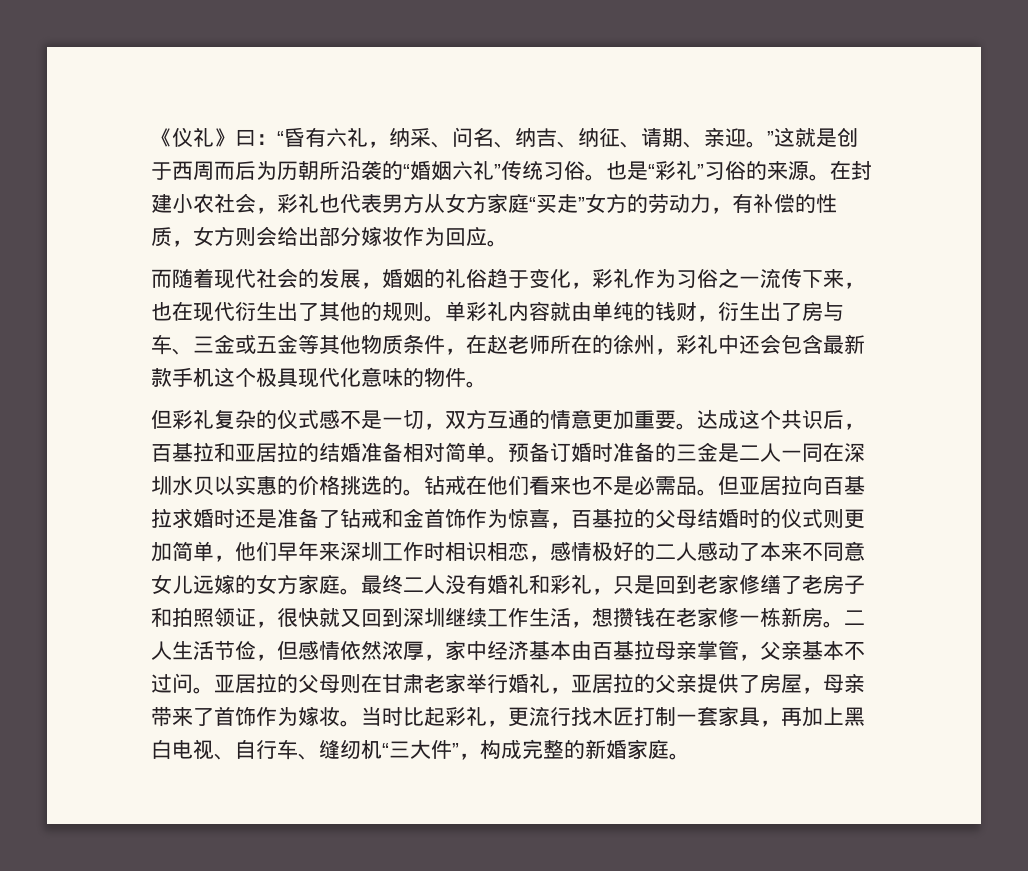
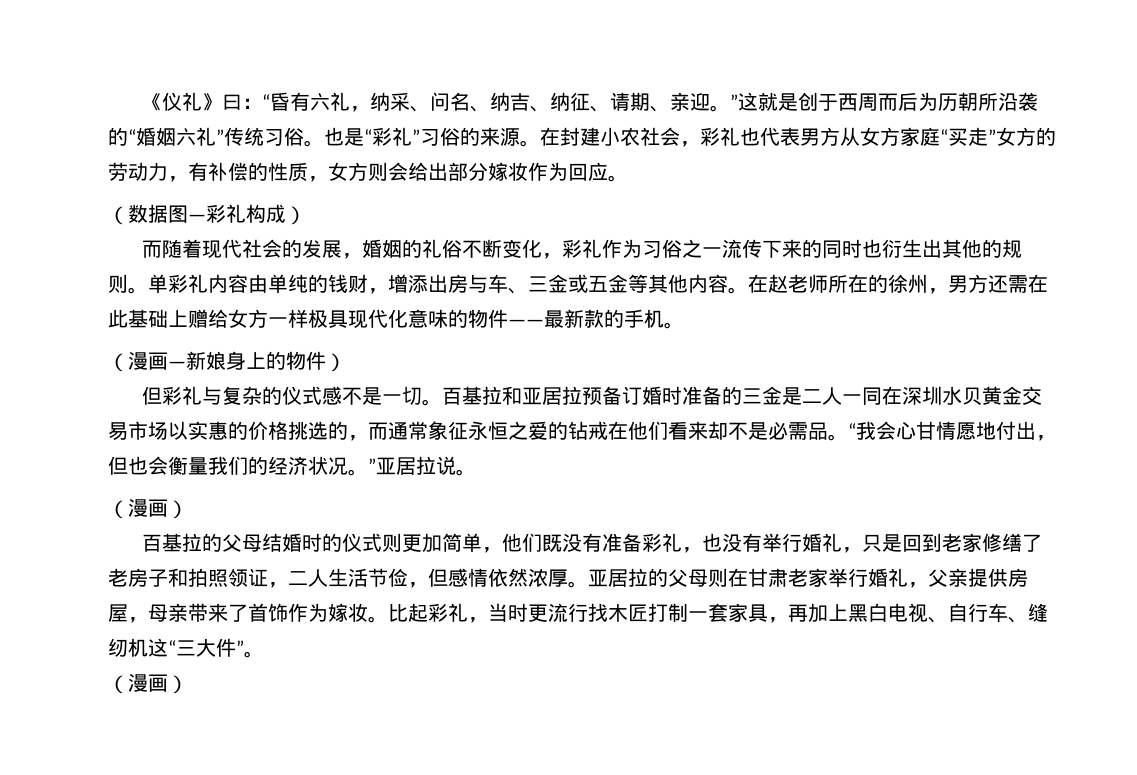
+ （数据图—彩礼构成）
- 而随着现代社会的发展，婚姻的礼俗趋于变化，彩礼作为习俗之一流传下来，也在现代衍生出了其他的规则。
+ 而随着现代社会的发展，婚姻的礼俗不断变化，彩礼作为习俗之一流传下来的同时也衍生出其他的规则。
- 单彩礼内容就由单纯的钱财，衍生出了房与车、三金或五金等其他物质条件，在赵老师所在的徐州，彩礼中还会包含最新款手机这个极具现代化意味的物件。
+ 单彩礼内容由单纯的钱财，增添出房与车、三金或五金等其他内容。在赵老师所在的徐州，男方还需在此基础上赠给女方一样极具现代化意味的物件——最新款的手机。
+ （漫画—新娘身上的物件）
- 但彩礼复杂的仪式感不是一切，双方互通的情意更加重要。达成这个共识后，百基拉和亚居拉的结婚准备相对简单。预备订婚时准备的三金是二人一同在深圳水贝以实惠的价格挑选的。钻戒在他们看来也不是必需品。
+ 但彩礼与复杂的仪式感不是一切。百基拉和亚居拉预备订婚时准备的三金是二人一同在深圳水贝黄金交易市场以实惠的价格挑选的，而通常象征永恒之爱的钻戒在他们看来却不是必需品。
- 但亚居拉向百基拉求婚时还是准备了钻戒和金首饰作为惊喜，百基拉的父母结婚时的仪式则更加简单，他们早年来深圳工作时相识相恋，感情极好的二人感动了本来不同意女儿远嫁的女方家庭。最终二人没有婚礼和彩礼，只是回到老家修缮了老房子和拍照领证，很快就又回到深圳继续工作生活，想攒钱在老家修一栋新房。二人生活节俭，但感情依然浓厚，家中经济基本由百基拉母亲掌管，父亲基本不过问。
+ “我会心甘情愿地付出，但也会衡量我们的经济状况。”亚居拉说。
+ （漫画）
+ 百基拉的父母结婚时的仪式则更加简单，他们既没有准备彩礼，也没有举行婚礼，只是回到老家修缮了老房子和拍照领证，二人生活节俭，但感情依然浓厚。
- 亚居拉的父母则在甘肃老家举行婚礼，亚居拉的父亲提供了房屋，母亲带来了首饰作为嫁妆。
+ 亚居拉的父母则在甘肃老家举行婚礼，父亲提供房屋，母亲带来了首饰作为嫁妆。
- 当时比起彩礼，更流行找木匠打制一套家具，再加上黑白电视、自行车、缝纫机“三大件”，构成完整的新婚家庭。
+ 比起彩礼，当时更流行找木匠打制一套家具，再加上黑白电视、自行车、缝纫机这“三大件”。
+ （漫画）

